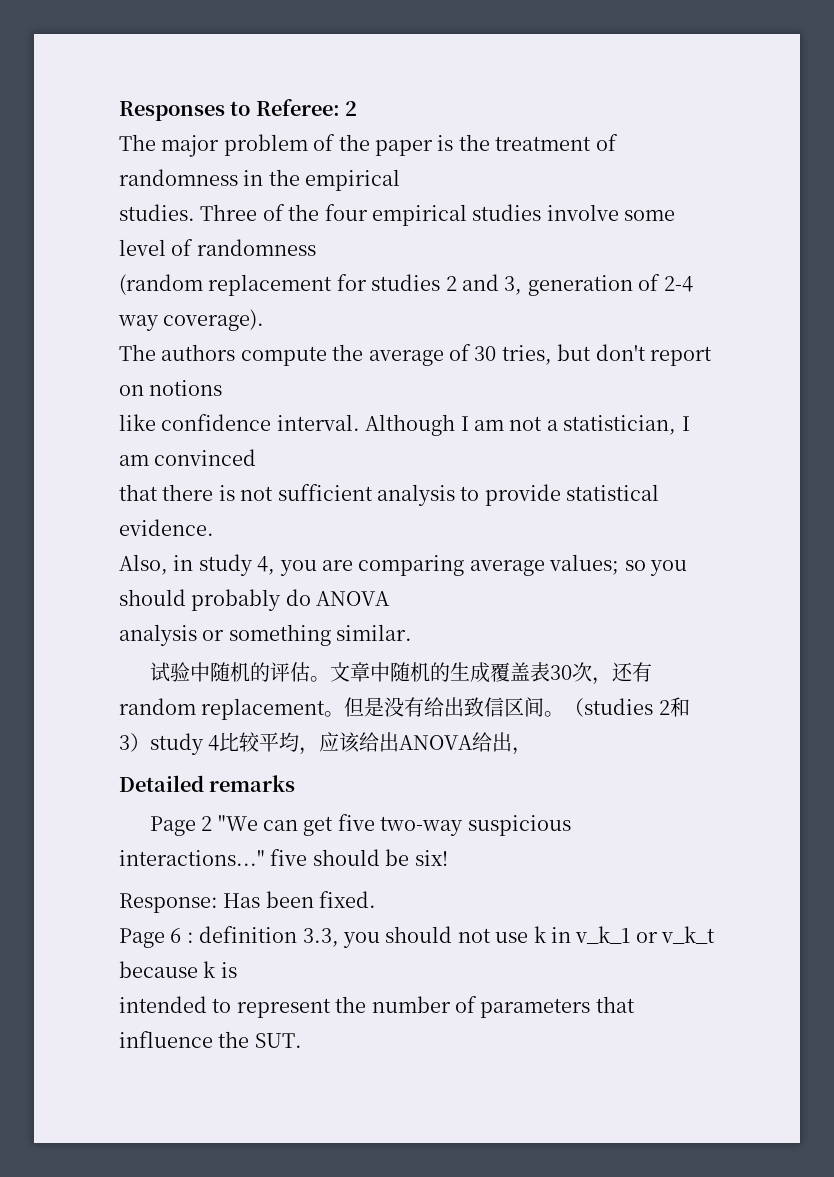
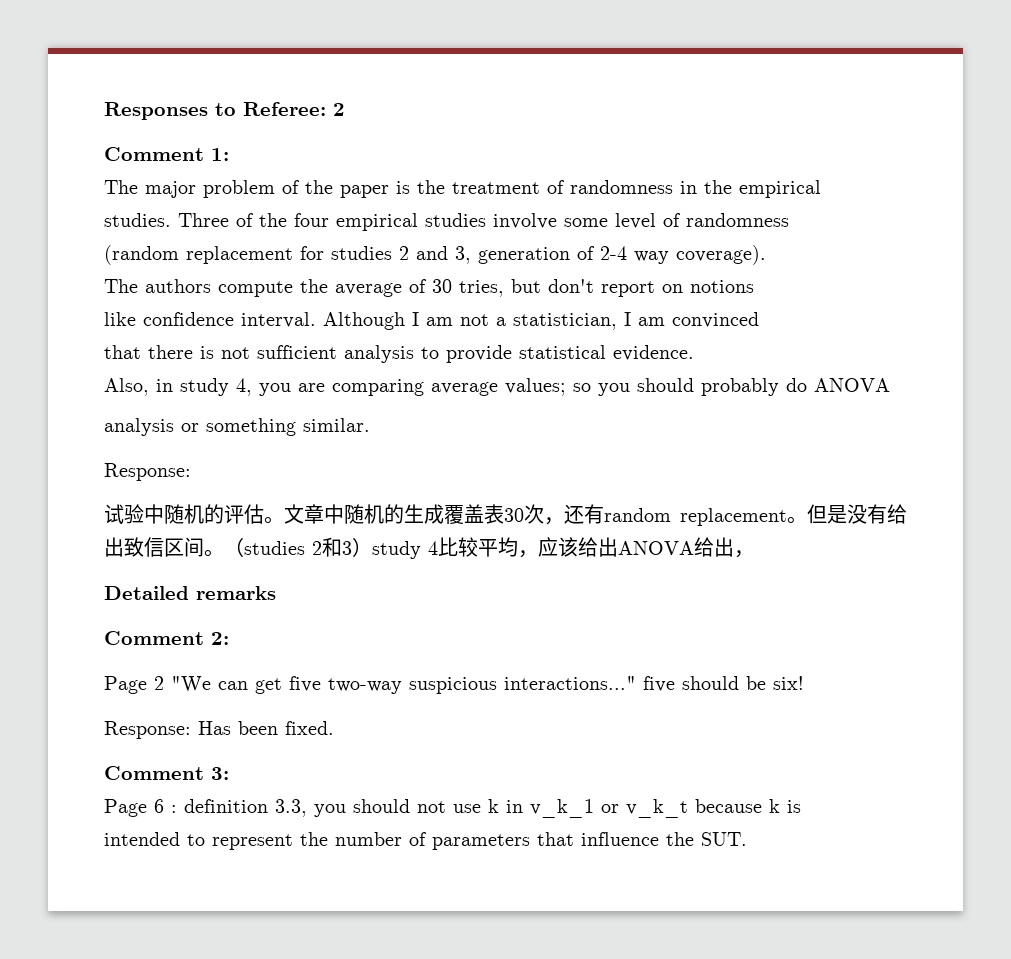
+ Comment 1:
  analysis or something similar.
+ Response:
+ Comment 2:
+ Comment 3:

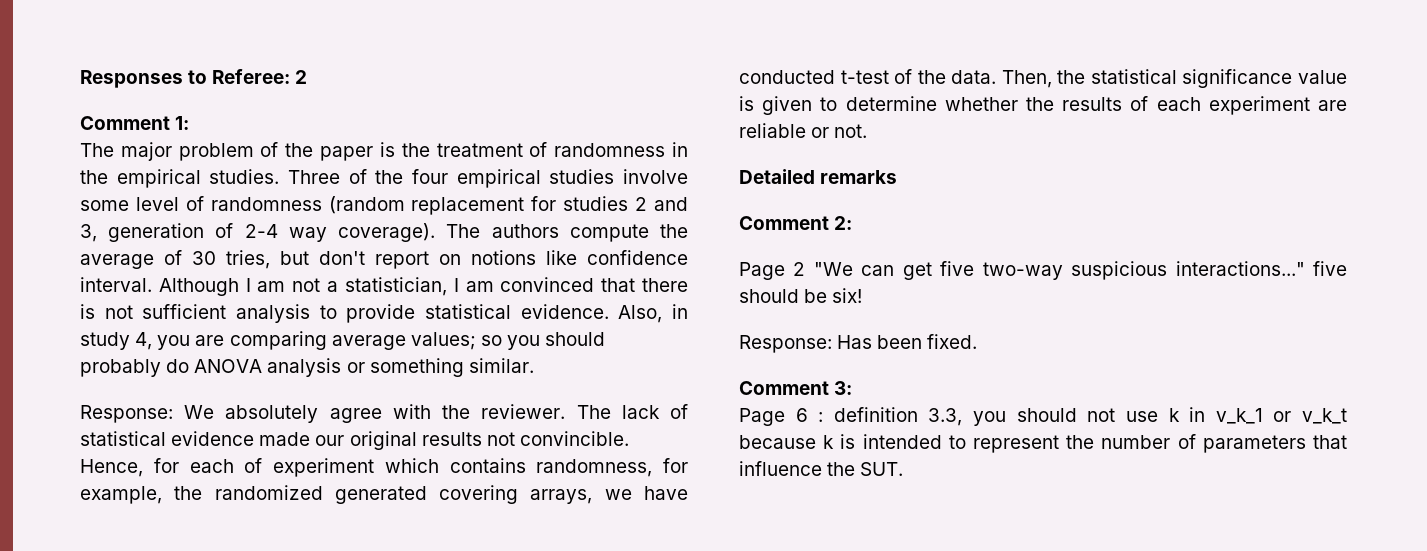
- The major problem of the paper is the treatment of randomness in the empirical
- studies.
+ The major problem of the paper is the treatment of randomness in the empirical studies.
- Three of the four empirical studies involve some level of randomness
- (random replacement for studies 2 and 3, generation of 2-4 way coverage).
- The authors compute the average of 30 tries, but don't report on notions
- like confidence interval.
+ Three of the four empirical studies involve some level of randomness (random replacement for studies 2 and 3, generation of 2-4 way coverage). The authors compute the average of 30 tries, but don't report on notions like confidence interval.
- Although I am not a statistician, I am convinced
- that there is not sufficient analysis to provide statistical evidence.
- Also, in study 4, you are comparing average values; so you should probably do ANOVA
- analysis or something similar.
- Response:
- 试验中随机的评估。文章中随机的生成覆盖表30次，还有random replacement。但是没有给出致信区间。（studies 2和3）study 4比较平均，应该给出ANOVA给出，
+ Although I am not a statistician, I am convinced that there is not sufficient analysis to provide statistical evidence. Also, in study 4, you are comparing average values; so you should probably do ANOVA analysis or something similar.
+ Response: We absolutely agree with the reviewer. The lack of statistical evidence made our original results not convincible. Hence, for each of experiment which contains randomness, for example, the randomized generated covering arrays, we have conducted t-test of the data. Then, the statistical significance value is given to determine whether the results of each experiment are reliable or not.
- Page 6 : definition 3.3, you should not use k in v_k_1 or v_k_t because k is
- intended to represent the number of parameters that influence the SUT.
+ Page 6 : definition 3.3, you should not use k in v_k_1 or v_k_t because k is intended to represent the number of parameters that influence the SUT.

